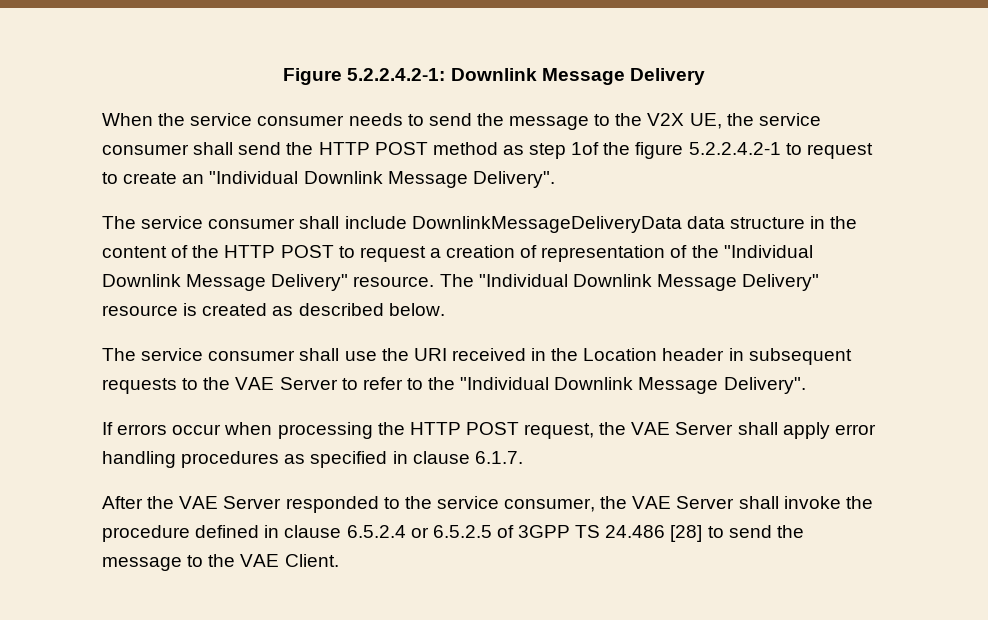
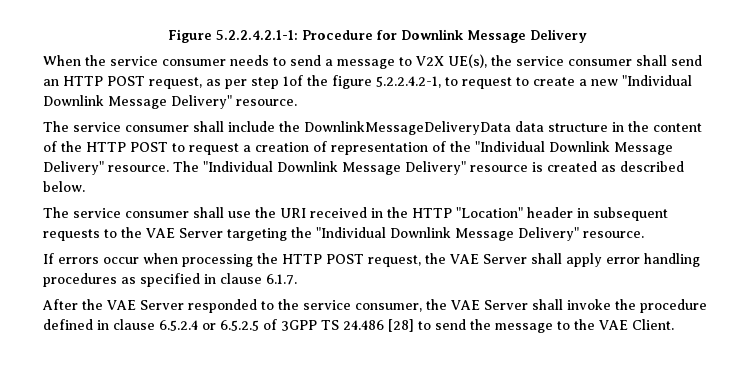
- Figure 5.2.2.4.2-1: Downlink Message Delivery
+ Figure 5.2.2.4.2.1-1: Procedure for Downlink Message Delivery
- When the service consumer needs to send the message to the V2X UE, the service consumer shall send the HTTP POST method as step 1of the figure 5.2.2.4.2-1 to request to create an "Individual Downlink Message Delivery".
+ When the service consumer needs to send a message to V2X UE(s), the service consumer shall send an HTTP POST request, as per step 1of the figure 5.2.2.4.2-1, to request to create a new "Individual Downlink Message Delivery" resource.
- The service consumer shall include DownlinkMessageDeliveryData data structure in the content of the HTTP POST to request a creation of representation of the "Individual Downlink Message Delivery" resource.
+ The service consumer shall include the DownlinkMessageDeliveryData data structure in the content of the HTTP POST to request a creation of representation of the "Individual Downlink Message Delivery" resource.
- The service consumer shall use the URI received in the Location header in subsequent requests to the VAE Server to refer to the "Individual Downlink Message Delivery".
+ The service consumer shall use the URI received in the HTTP "Location" header in subsequent requests to the VAE Server targeting the "Individual Downlink Message Delivery" resource.

